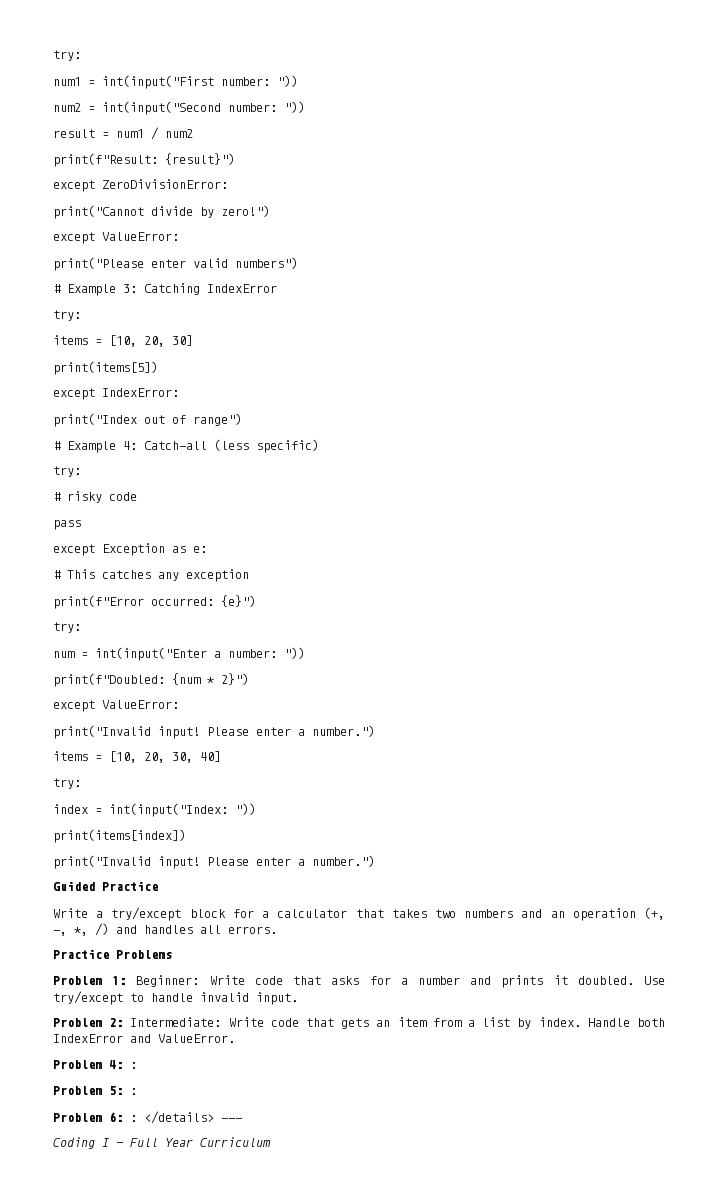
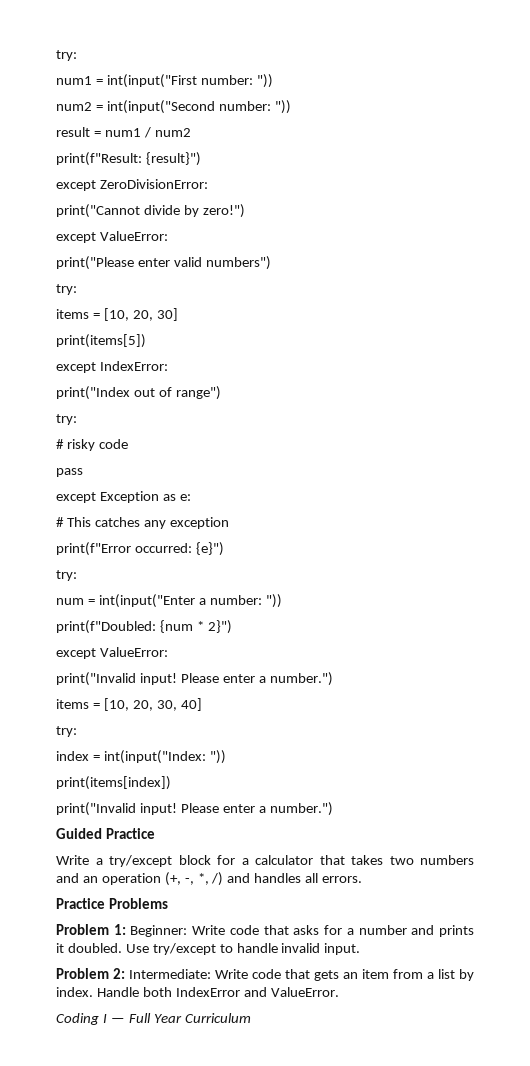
- # Example 3: Catching IndexError
- # Example 4: Catch-all (less specific)
- Problem 4: :
- Problem 5: :
- Problem 6: : </details> ---

